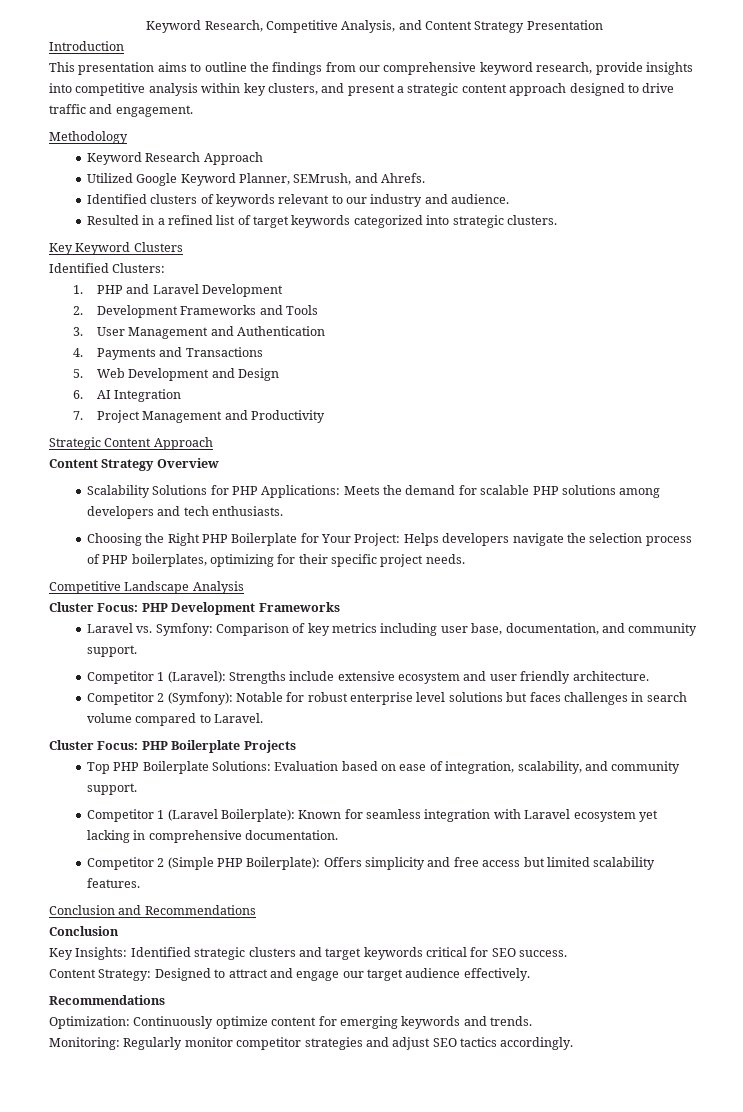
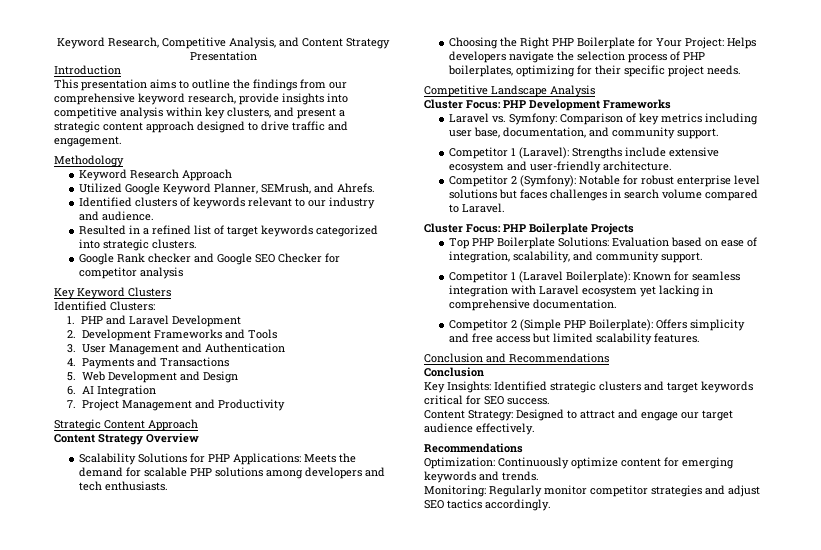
+ Google Rank checker and Google SEO Checker for competitor analysis
- Competitor 1 (Laravel): Strengths include extensive ecosystem and user friendly architecture.
+ Competitor 1 (Laravel): Strengths include extensive ecosystem and user-friendly architecture.

